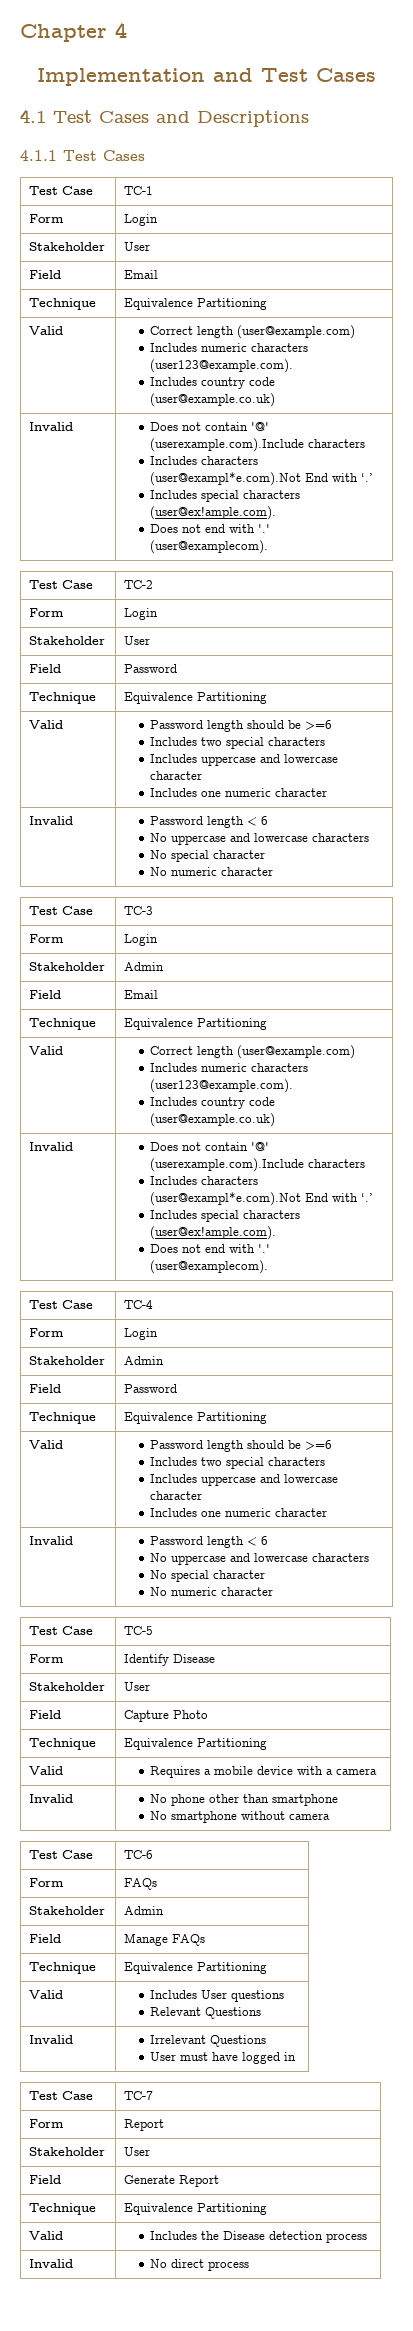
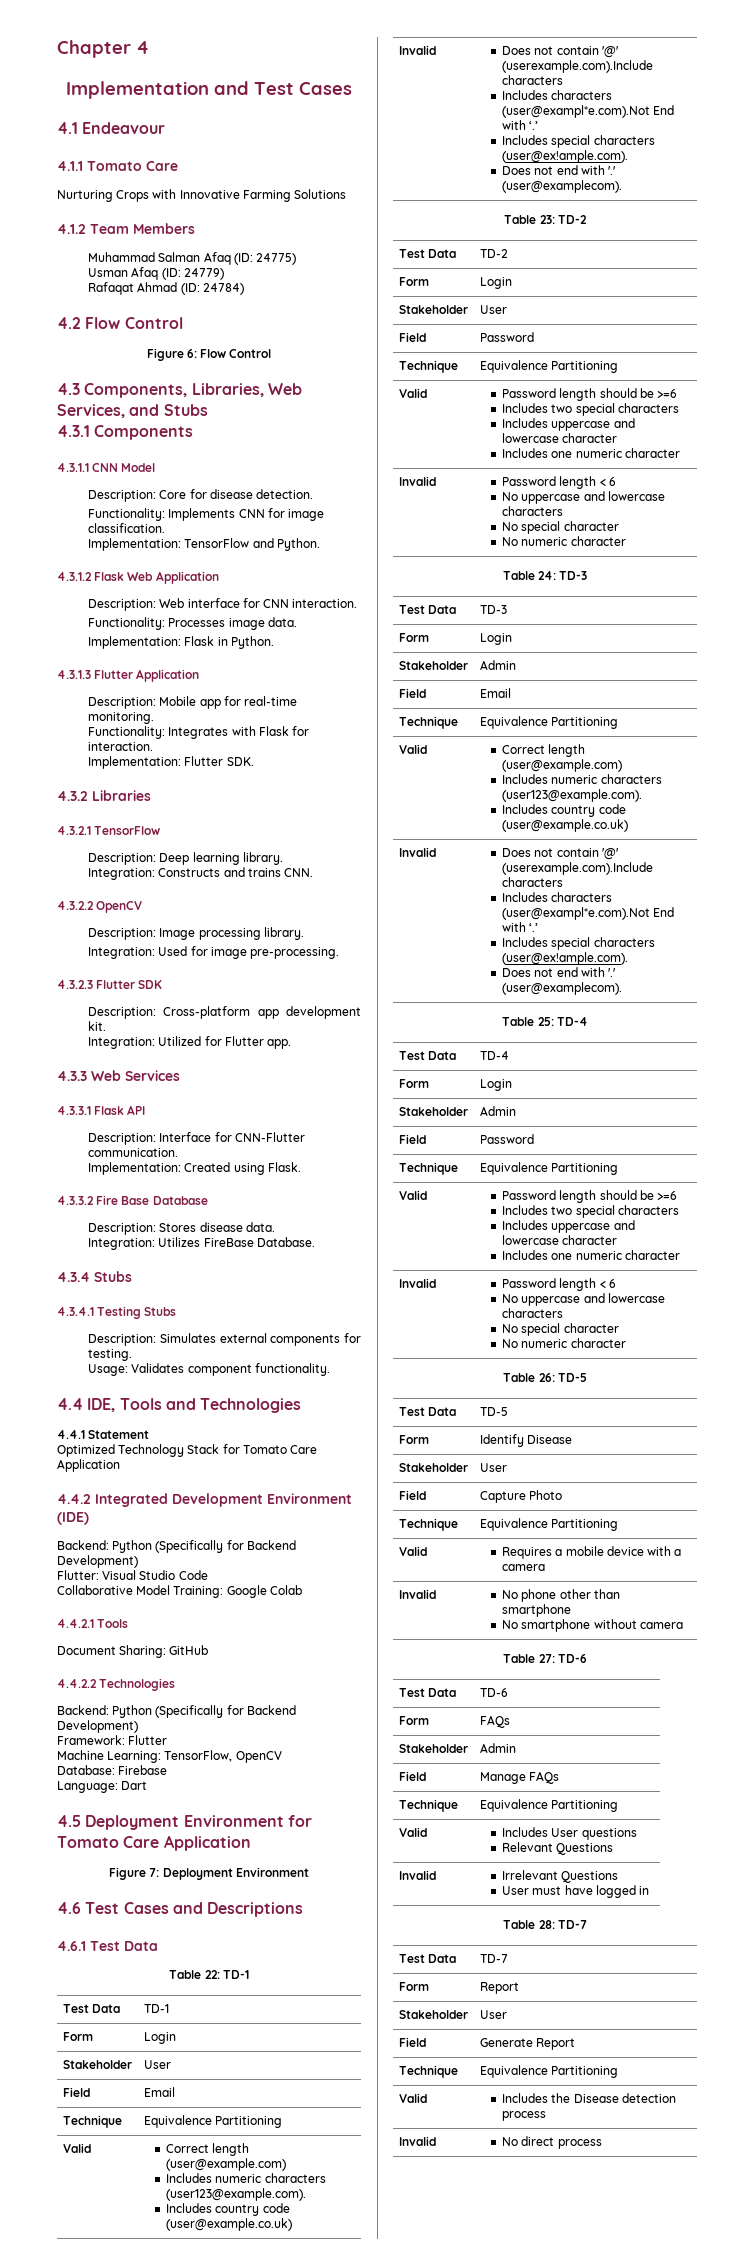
- 4.1 Test Cases and Descriptions
- 4.1.1 Test Cases
- Test Case | TC-1
+ 4.1 Endeavour
+ 4.1.1 Tomato Care
+ Nurturing Crops with Innovative Farming Solutions
+ 4.1.2 Team Members
+ Muhammad Salman Afaq (ID: 24775)
+ Usman Afaq (ID: 24779)
+ Rafaqat Ahmad (ID: 24784)
+ 4.2 Flow Control
+ Figure 6: Flow Control
+ 4.3 Components, Libraries, Web Services, and Stubs
+ 4.3.1 Components
+ 4.3.1.1 CNN Model
+ Description: Core for disease detection.
+ Functionality: Implements CNN for image classification.
+ Implementation: TensorFlow and Python.
+ 4.3.1.2 Flask Web Application
+ Description: Web interface for CNN interaction.
+ Functionality: Processes image data.
+ Implementation: Flask in Python.
+ 4.3.1.3 Flutter Application
+ Description: Mobile app for real-time monitoring.
+ Functionality: Integrates with Flask for interaction.
+ Implementation: Flutter SDK.
+ 4.3.2 Libraries
+ 4.3.2.1 TensorFlow
+ Description: Deep learning library.
+ Integration: Constructs and trains CNN.
+ 4.3.2.2 OpenCV
+ Description: Image processing library.
+ Integration: Used for image pre-processing.
+ 4.3.2.3 Flutter SDK
+ Description: Cross-platform app development kit.
+ Integration: Utilized for Flutter app.
+ 4.3.3 Web Services
+ 4.3.3.1 Flask API
+ Description: Interface for CNN-Flutter communication.
+ Implementation: Created using Flask.
+ 4.3.3.2 Fire Base Database
+ Description: Stores disease data.
+ Integration: Utilizes FireBase Database.
+ 4.3.4 Stubs
+ 4.3.4.1 Testing Stubs
+ Description: Simulates external components for testing.
+ Usage: Validates component functionality.
+ 4.4 IDE, Tools and Technologies
+ 4.4.1 Statement
+ Optimized Technology Stack for Tomato Care Application
+ 4.4.2 Integrated Development Environment (IDE)
+ Backend: Python (Specifically for Backend Development)
+ Flutter: Visual Studio Code
+ Collaborative Model Training: Google Colab
+ 4.4.2.1 Tools
+ Document Sharing: GitHub
+ 4.4.2.2 Technologies
+ Backend: Python (Specifically for Backend Development)
+ Framework: Flutter
+ Machine Learning: TensorFlow, OpenCV
+ Database: Firebase
+ Language: Dart
+ 4.5 Deployment Environment for Tomato Care Application
+ Figure 7: Deployment Environment
+ 4.6 Test Cases and Descriptions
+ 4.6.1 Test Data
+ Table 22: TD-1
+ Test Data | TD-1
- Test Case | TC-2
+ Table 23: TD-2
+ Test Data | TD-2
- Test Case | TC-3
+ Table 24: TD-3
+ Test Data | TD-3
- Test Case | TC-4
+ Table 25: TD-4
+ Test Data | TD-4
- Test Case | TC-5
+ Table 26: TD-5
+ Test Data | TD-5
- Test Case | TC-6
+ Table 27: TD-6
+ Test Data | TD-6
- Test Case | TC-7
+ Table 28: TD-7
+ Test Data | TD-7

